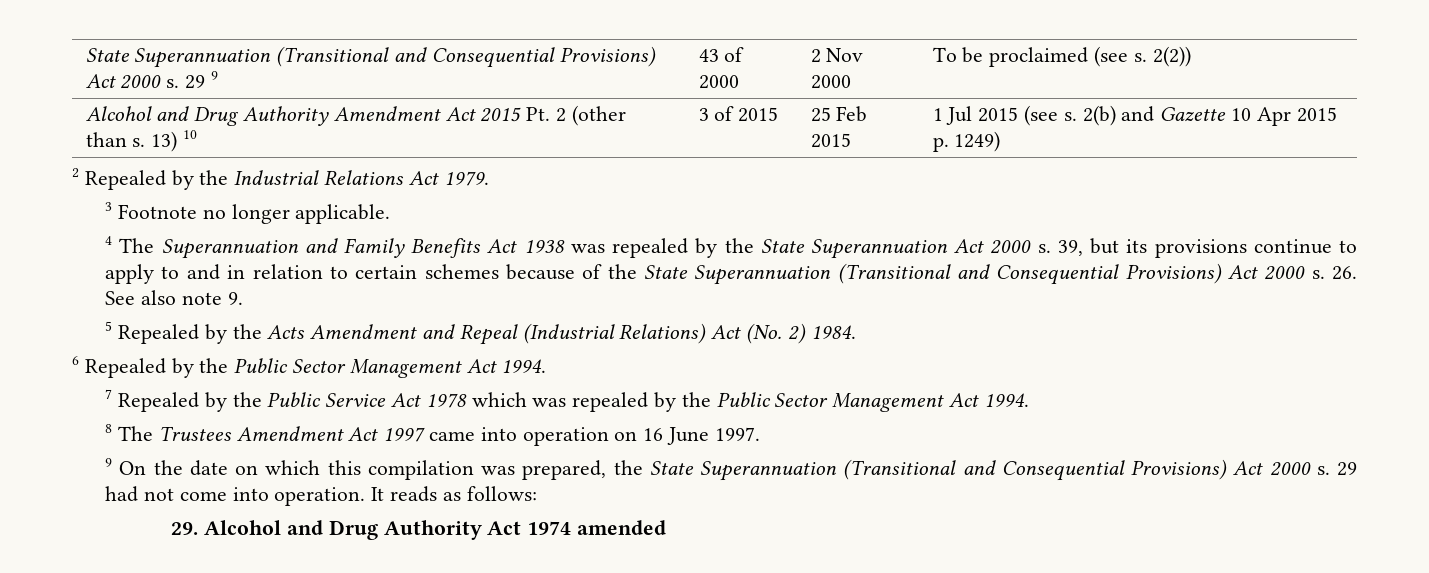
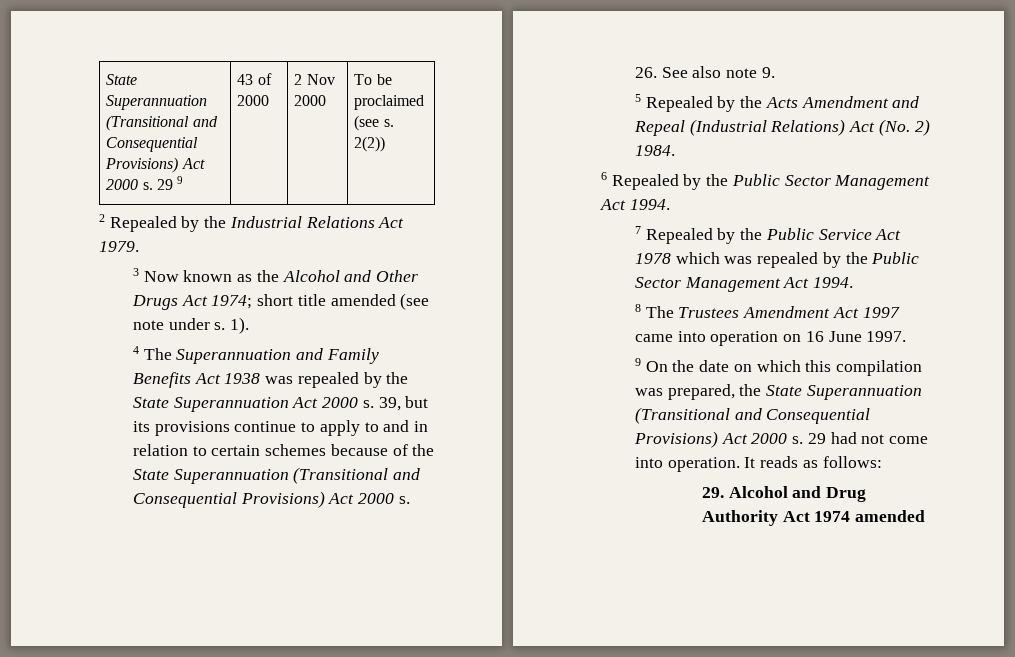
- Alcohol and Drug Authority Amendment Act 2015 Pt. 2 (other than s. 13) 10 | 3 of 2015 | 25 Feb 2015 | 1 Jul 2015 (see s. 2(b) and Gazette 10 Apr 2015 p. 1249)
- 3 Footnote no longer applicable.
+ 3 Now known as the Alcohol and Other Drugs Act 1974; short title amended (see note under s. 1).

